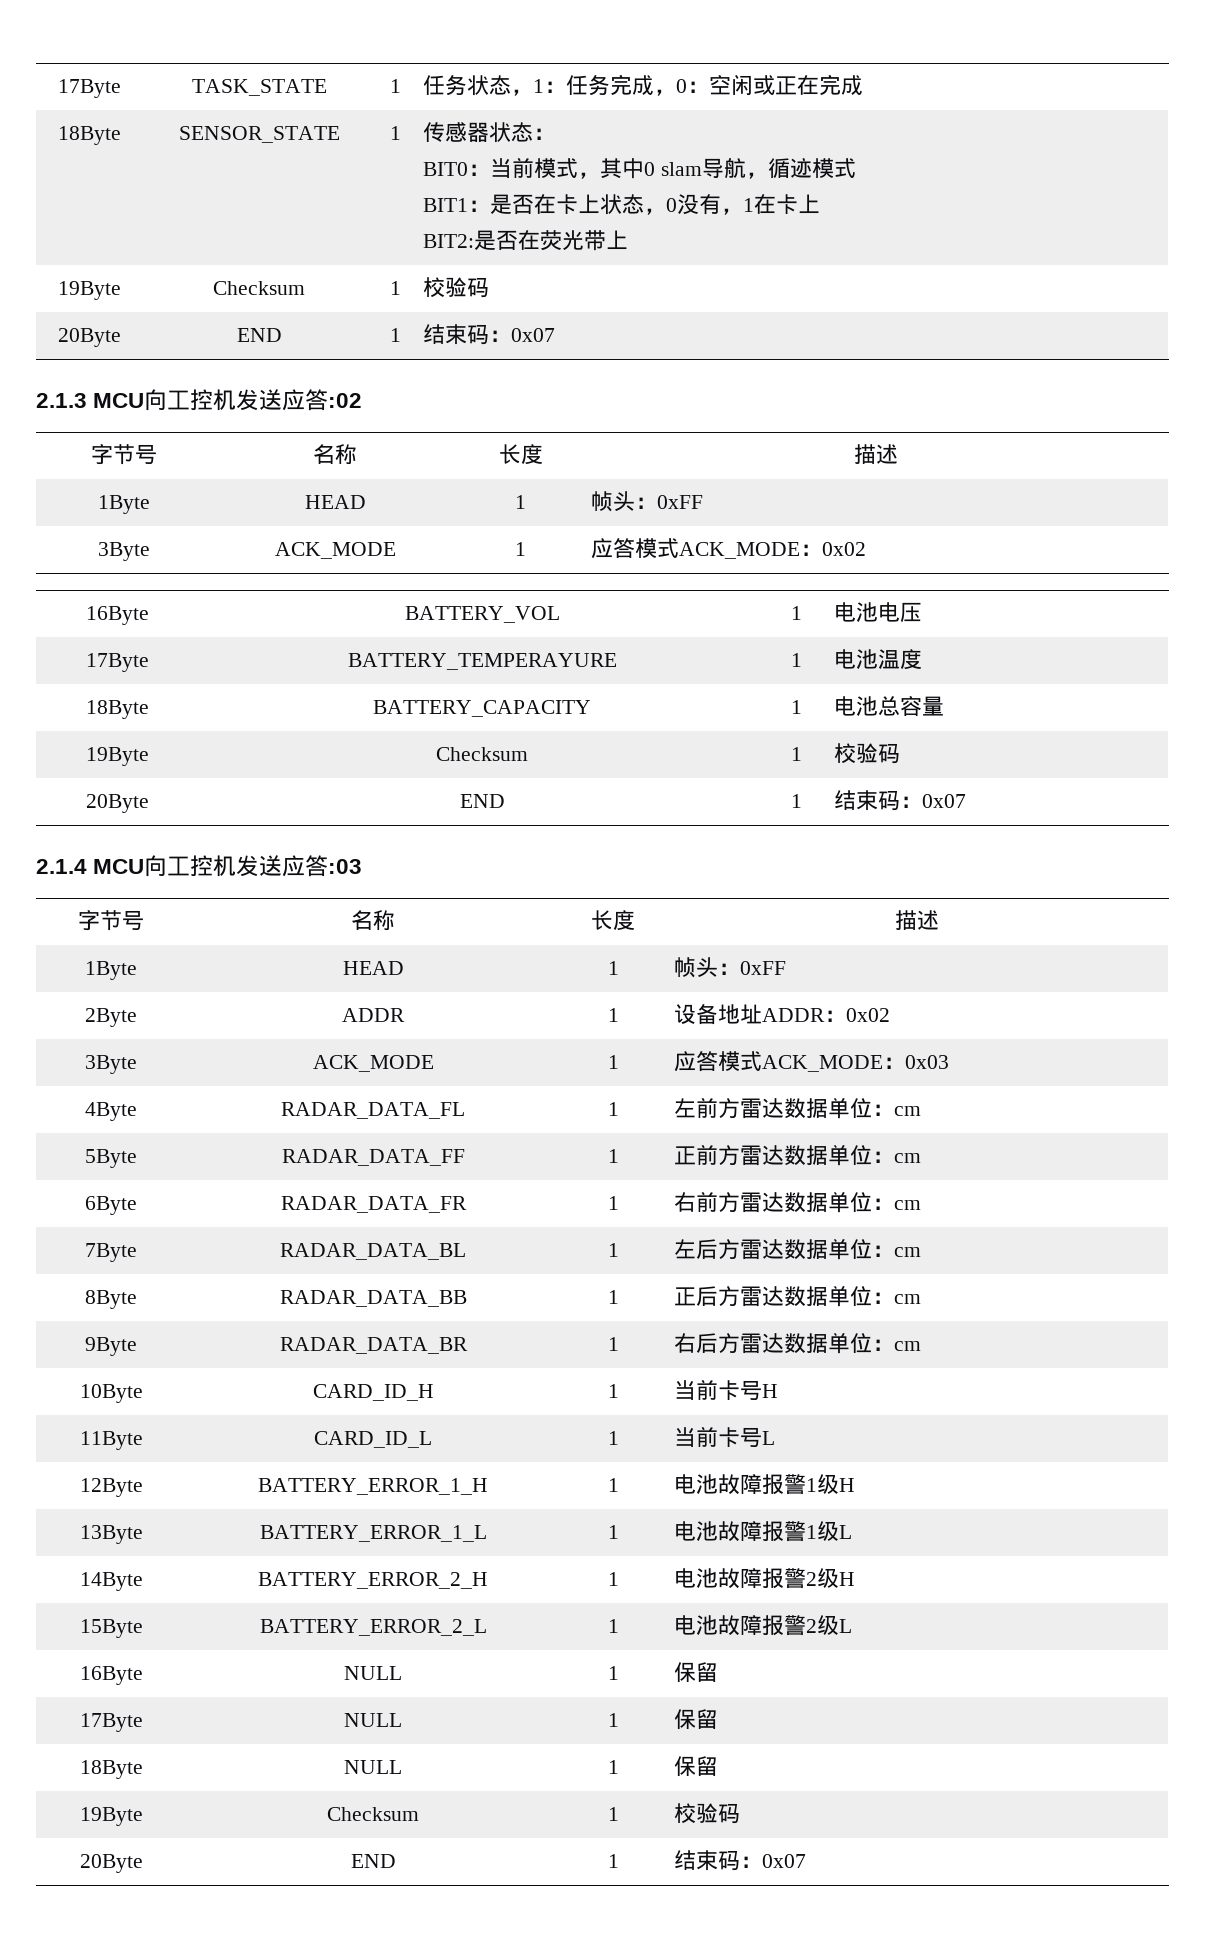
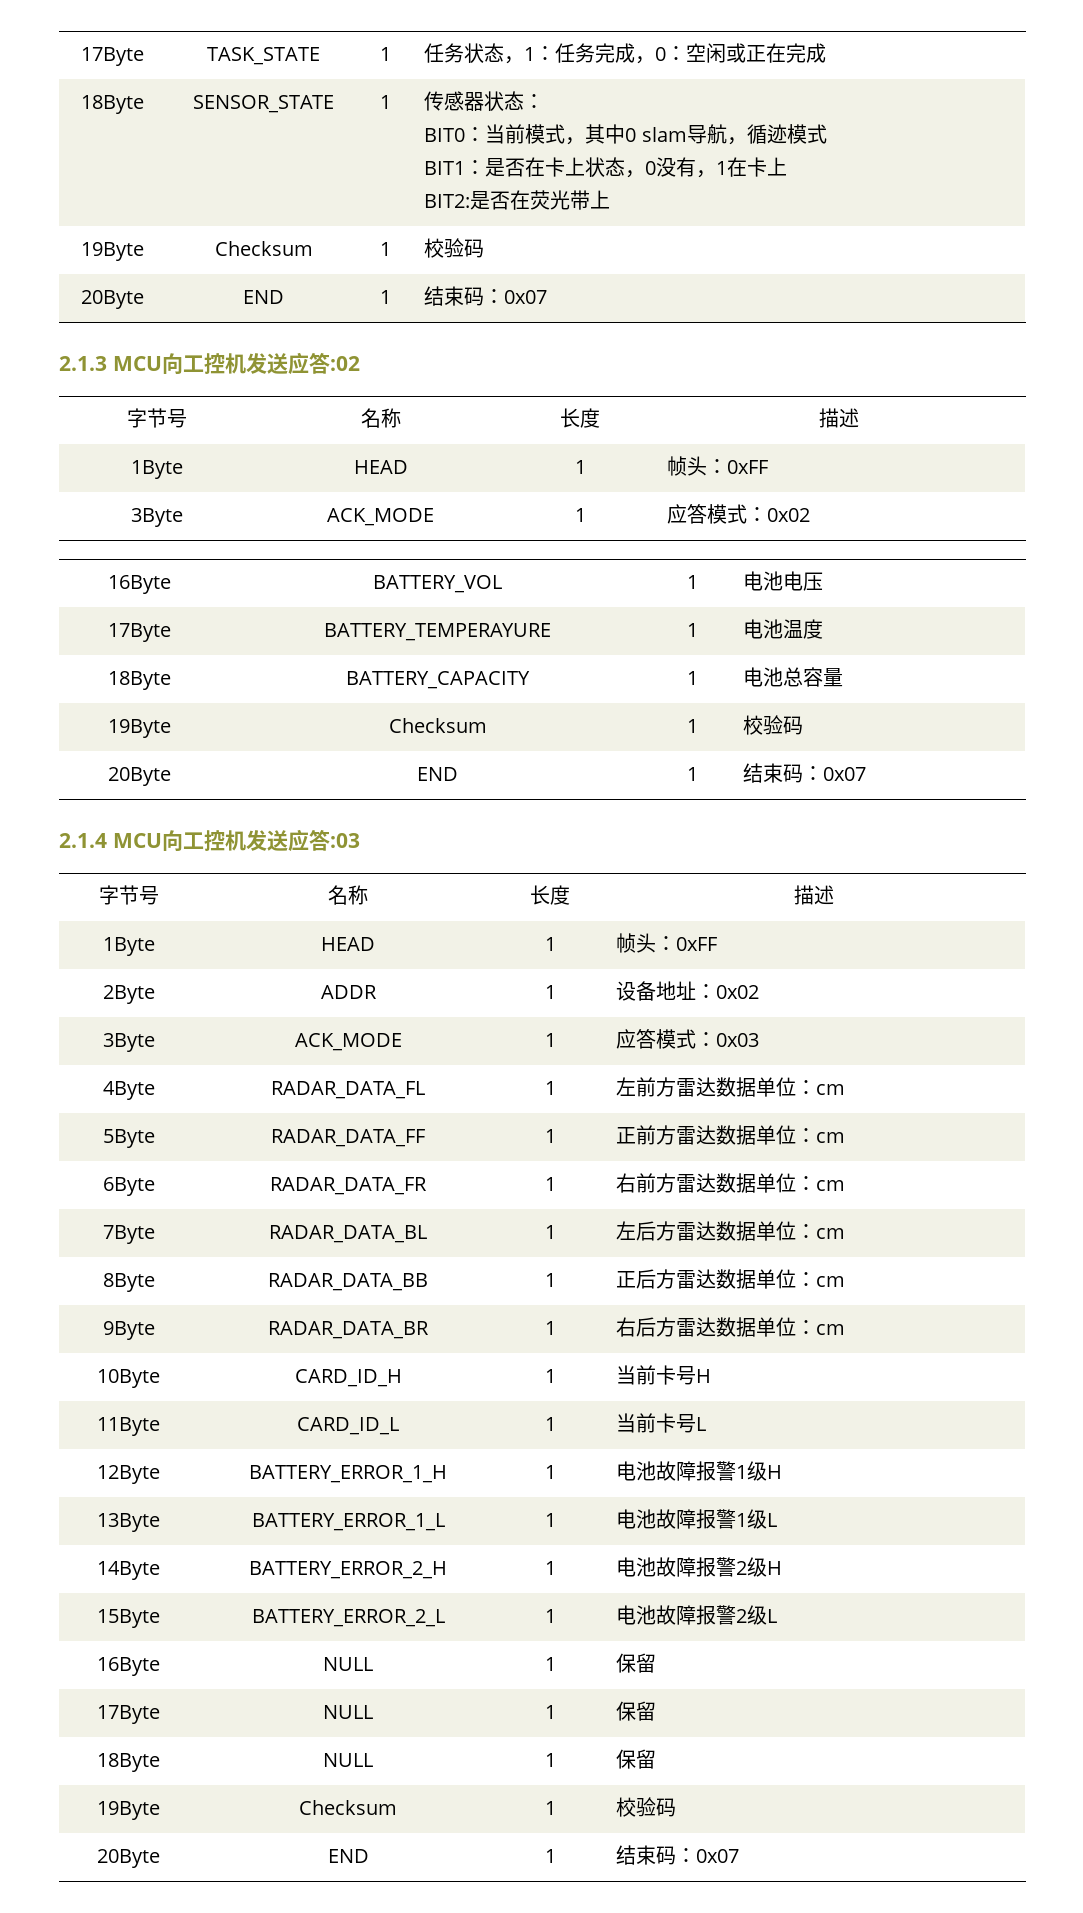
- 3Byte | ACK_MODE | 1 | 应答模式ACK_MODE：0x02
+ 3Byte | ACK_MODE | 1 | 应答模式：0x02
- 2Byte | ADDR | 1 | 设备地址ADDR：0x02
+ 2Byte | ADDR | 1 | 设备地址：0x02
- 3Byte | ACK_MODE | 1 | 应答模式ACK_MODE：0x03
+ 3Byte | ACK_MODE | 1 | 应答模式：0x03

